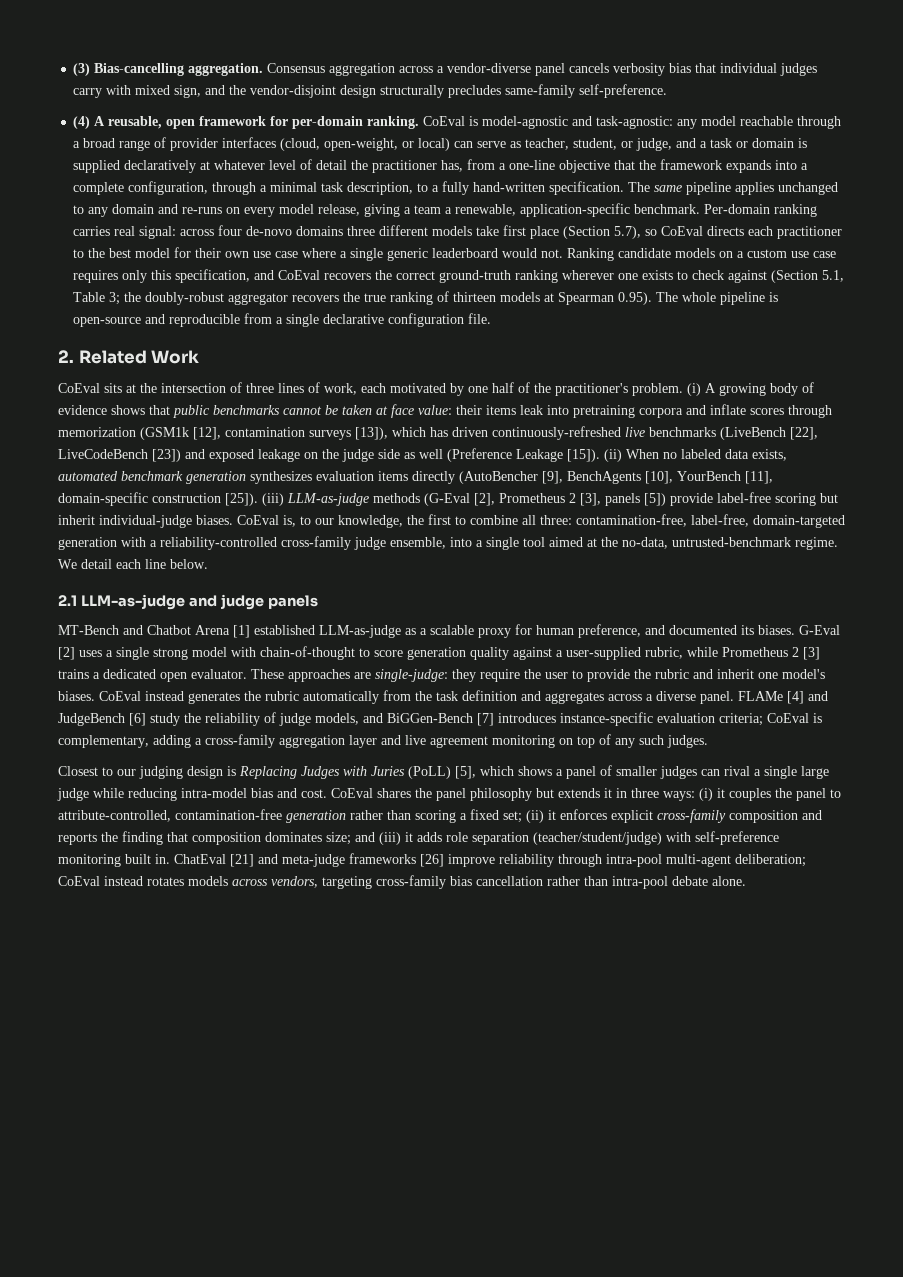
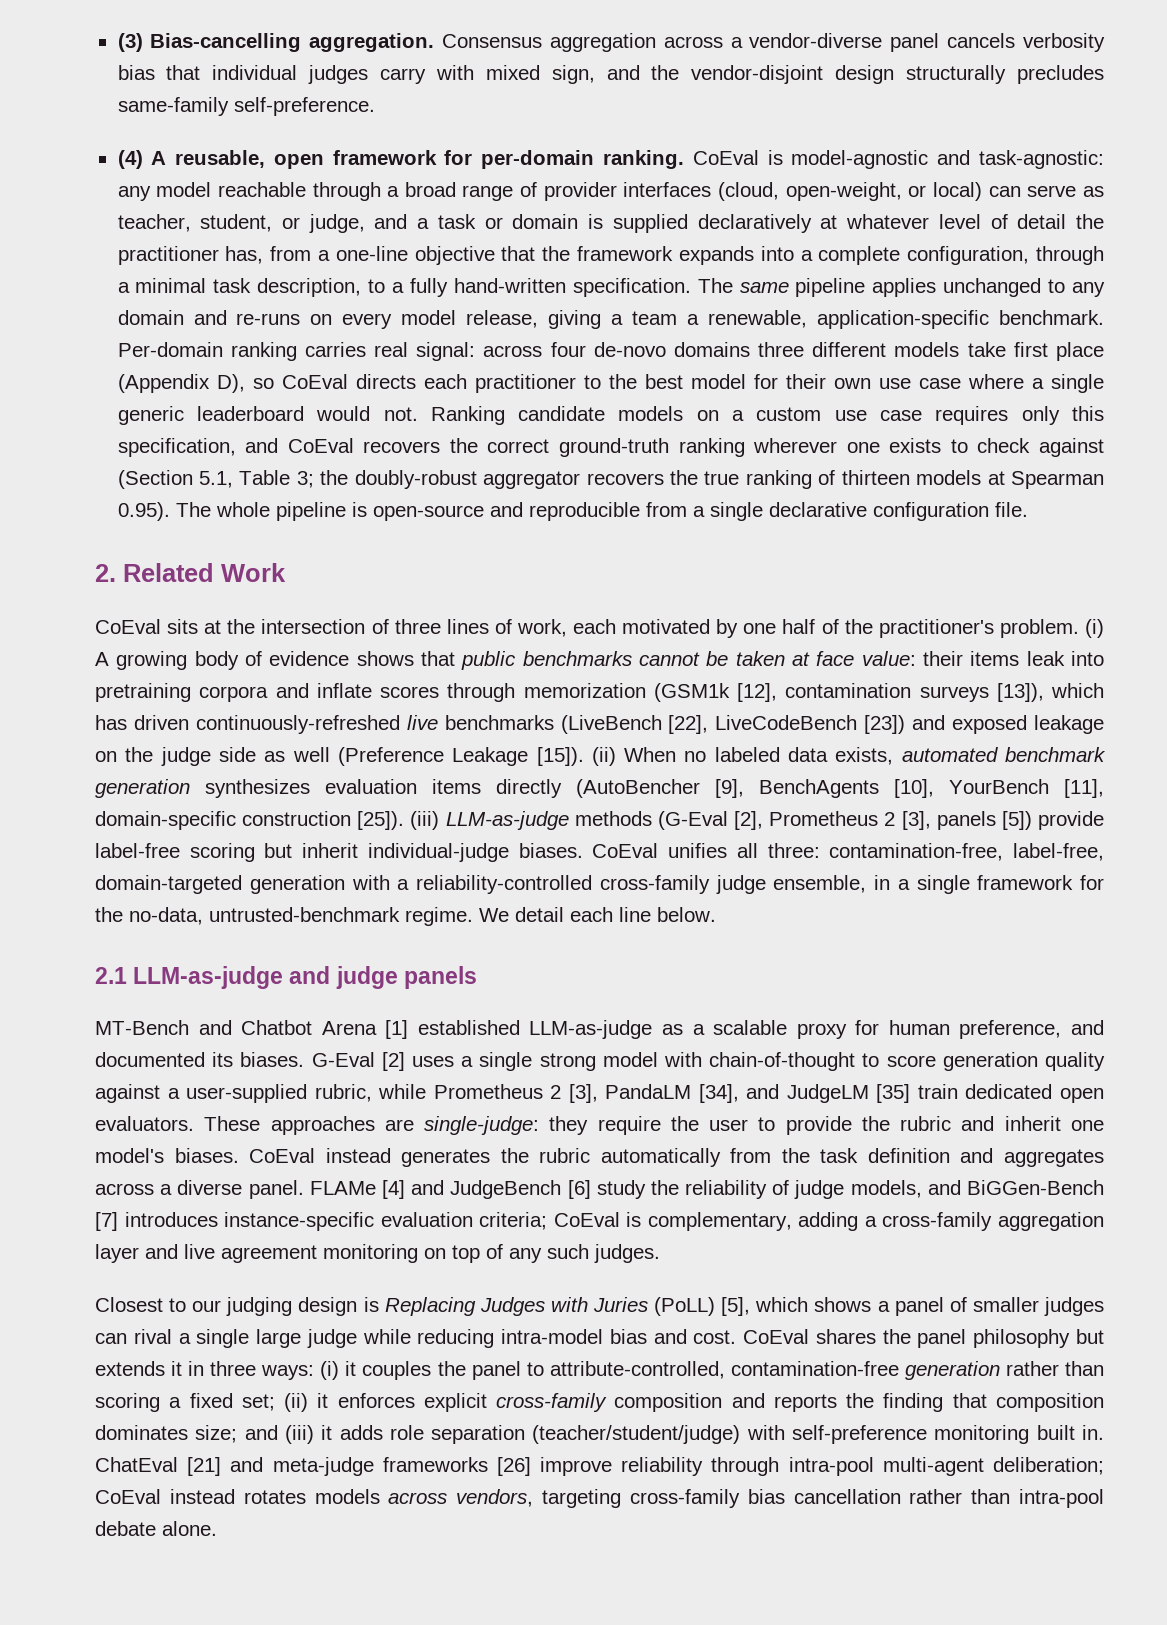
- Per-domain ranking carries real signal: across four de-novo domains three different models take first place (Section 5.7), so CoEval directs each practitioner to the best model for their own use case where a single generic leaderboard would not.
+ Per-domain ranking carries real signal: across four de-novo domains three different models take first place (Appendix D), so CoEval directs each practitioner to the best model for their own use case where a single generic leaderboard would not.
- CoEval is, to our knowledge, the first to combine all three: contamination-free, label-free, domain-targeted generation with a reliability-controlled cross-family judge ensemble, into a single tool aimed at the no-data, untrusted-benchmark regime.
+ CoEval unifies all three: contamination-free, label-free, domain-targeted generation with a reliability-controlled cross-family judge ensemble, in a single framework for the no-data, untrusted-benchmark regime.
- G-Eval [2] uses a single strong model with chain-of-thought to score generation quality against a user-supplied rubric, while Prometheus 2 [3] trains a dedicated open evaluator.
+ G-Eval [2] uses a single strong model with chain-of-thought to score generation quality against a user-supplied rubric, while Prometheus 2 [3], PandaLM [34], and JudgeLM [35] train dedicated open evaluators.

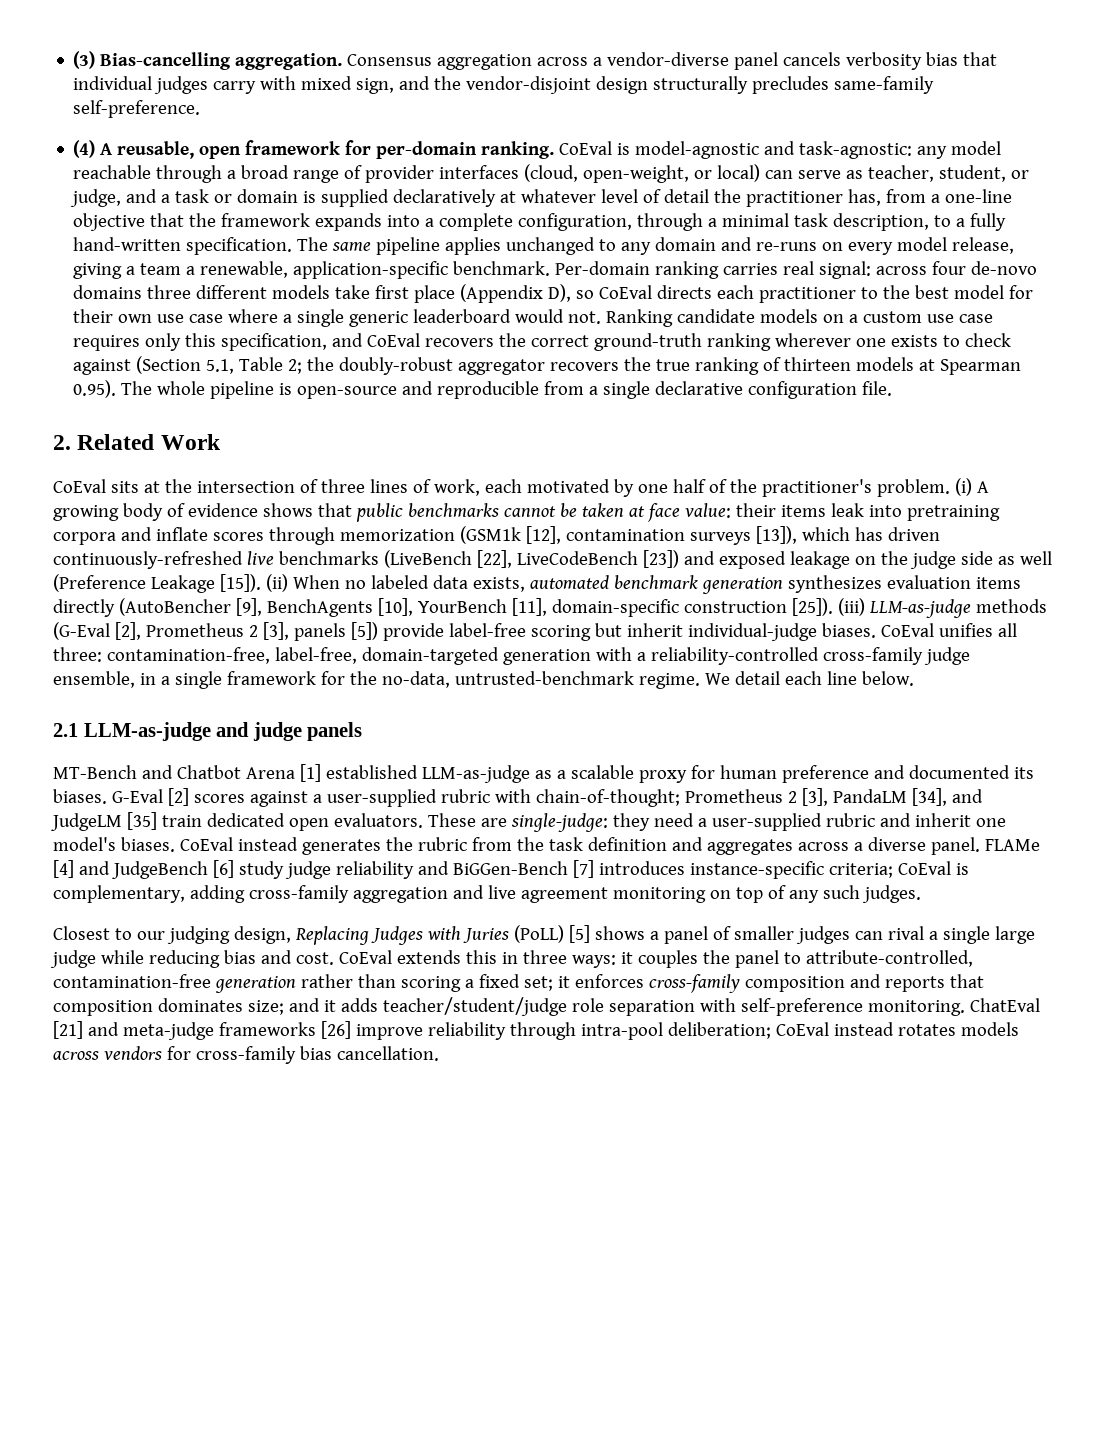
- Ranking candidate models on a custom use case requires only this specification, and CoEval recovers the correct ground-truth ranking wherever one exists to check against (Section 5.1, Table 3; the doubly-robust aggregator recovers the true ranking of thirteen models at Spearman 0.95). The whole pipeline is open-source and reproducible from a single declarative configuration file.
+ Ranking candidate models on a custom use case requires only this specification, and CoEval recovers the correct ground-truth ranking wherever one exists to check against (Section 5.1, Table 2; the doubly-robust aggregator recovers the true ranking of thirteen models at Spearman 0.95). The whole pipeline is open-source and reproducible from a single declarative configuration file.
- MT-Bench and Chatbot Arena [1] established LLM-as-judge as a scalable proxy for human preference, and documented its biases.
+ MT-Bench and Chatbot Arena [1] established LLM-as-judge as a scalable proxy for human preference and documented its biases.
- G-Eval [2] uses a single strong model with chain-of-thought to score generation quality against a user-supplied rubric, while Prometheus 2 [3], PandaLM [34], and JudgeLM [35] train dedicated open evaluators.
+ G-Eval [2] scores against a user-supplied rubric with chain-of-thought; Prometheus 2 [3], PandaLM [34], and JudgeLM [35] train dedicated open evaluators.
- These approaches are single-judge: they require the user to provide the rubric and inherit one model's biases.
+ These are single-judge: they need a user-supplied rubric and inherit one model's biases.
- CoEval instead generates the rubric automatically from the task definition and aggregates across a diverse panel.
+ CoEval instead generates the rubric from the task definition and aggregates across a diverse panel.
- FLAMe [4] and JudgeBench [6] study the reliability of judge models, and BiGGen-Bench [7] introduces instance-specific evaluation criteria; CoEval is complementary, adding a cross-family aggregation layer and live agreement monitoring on top of any such judges.
+ FLAMe [4] and JudgeBench [6] study judge reliability and BiGGen-Bench [7] introduces instance-specific criteria; CoEval is complementary, adding cross-family aggregation and live agreement monitoring on top of any such judges.
- Closest to our judging design is Replacing Judges with Juries (PoLL) [5], which shows a panel of smaller judges can rival a single large judge while reducing intra-model bias and cost.
+ Closest to our judging design, Replacing Judges with Juries (PoLL) [5] shows a panel of smaller judges can rival a single large judge while reducing bias and cost.
- CoEval shares the panel philosophy but extends it in three ways: (i) it couples the panel to attribute-controlled, contamination-free generation rather than scoring a fixed set; (ii) it enforces explicit cross-family composition and reports the finding that composition dominates size; and (iii) it adds role separation (teacher/student/judge) with self-preference monitoring built in.
+ CoEval extends this in three ways: it couples the panel to attribute-controlled, contamination-free generation rather than scoring a fixed set; it enforces cross-family composition and reports that composition dominates size; and it adds teacher/student/judge role separation with self-preference monitoring.
- ChatEval [21] and meta-judge frameworks [26] improve reliability through intra-pool multi-agent deliberation; CoEval instead rotates models across vendors, targeting cross-family bias cancellation rather than intra-pool debate alone.
+ ChatEval [21] and meta-judge frameworks [26] improve reliability through intra-pool deliberation; CoEval instead rotates models across vendors for cross-family bias cancellation.

